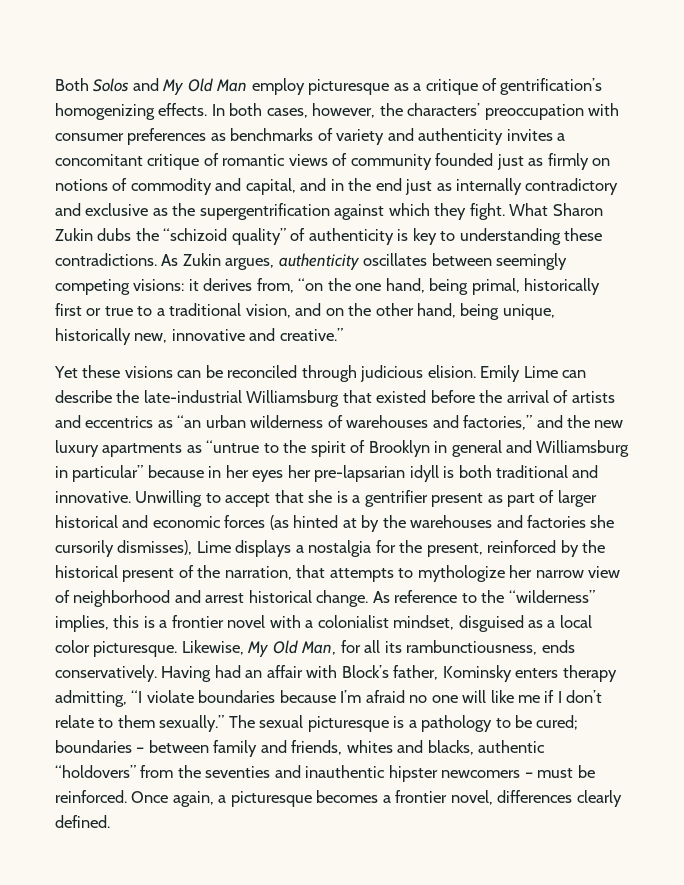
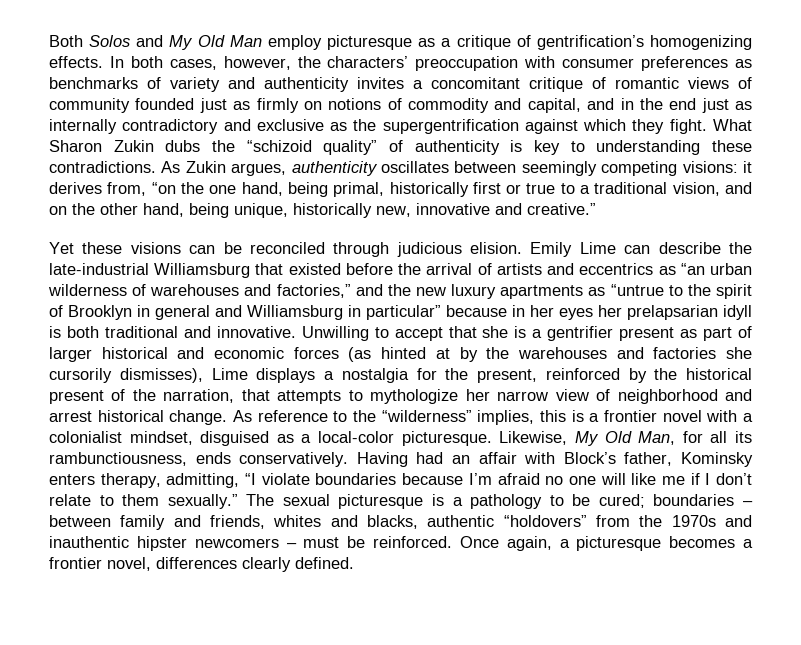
- Emily Lime can describe the late-industrial Williamsburg that existed before the arrival of artists and eccentrics as “an urban wilderness of warehouses and factories,” and the new luxury apartments as “untrue to the spirit of Brooklyn in general and Williamsburg in particular” because in her eyes her pre-lapsarian idyll is both traditional and innovative.
+ Emily Lime can describe the late-industrial Williamsburg that existed before the arrival of artists and eccentrics as “an urban wilderness of warehouses and factories,” and the new luxury apartments as “untrue to the spirit of Brooklyn in general and Williamsburg in particular” because in her eyes her prelapsarian idyll is both traditional and innovative.
- As reference to the “wilderness” implies, this is a frontier novel with a colonialist mindset, disguised as a local color picturesque.
+ As reference to the “wilderness” implies, this is a frontier novel with a colonialist mindset, disguised as a local-color picturesque.
- Having had an affair with Block’s father, Kominsky enters therapy admitting, “I violate boundaries because I’m afraid no one will like me if I don’t relate to them sexually.”
+ Having had an affair with Block’s father, Kominsky enters therapy, admitting, “I violate boundaries because I’m afraid no one will like me if I don’t relate to them sexually.”
- The sexual picturesque is a pathology to be cured; boundaries – between family and friends, whites and blacks, authentic “holdovers” from the seventies and inauthentic hipster newcomers – must be reinforced.
+ The sexual picturesque is a pathology to be cured; boundaries – between family and friends, whites and blacks, authentic “holdovers” from the 1970s and inauthentic hipster newcomers – must be reinforced.

